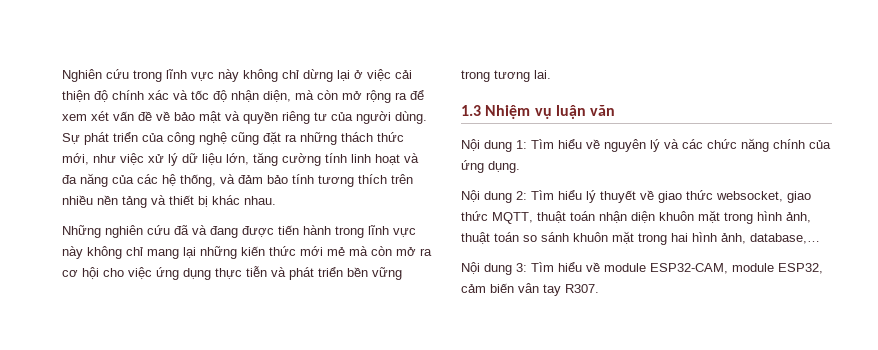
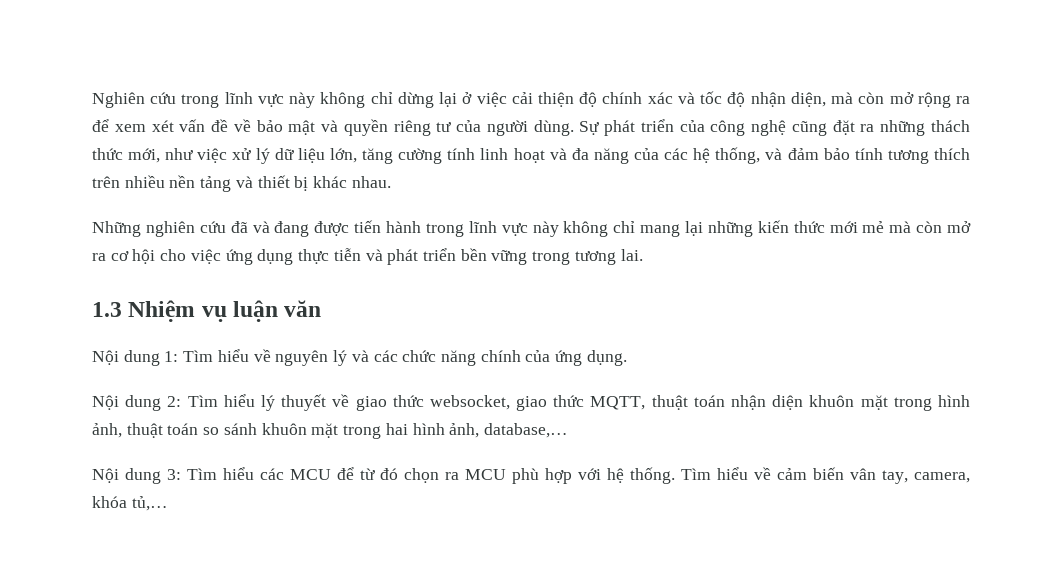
- Nội dung 3: Tìm hiểu về module ESP32-CAM, module ESP32, cảm biến vân tay R307.
+ Nội dung 3: Tìm hiểu các MCU để từ đó chọn ra MCU phù hợp với hệ thống. Tìm hiểu về cảm biến vân tay, camera, khóa tủ,…

